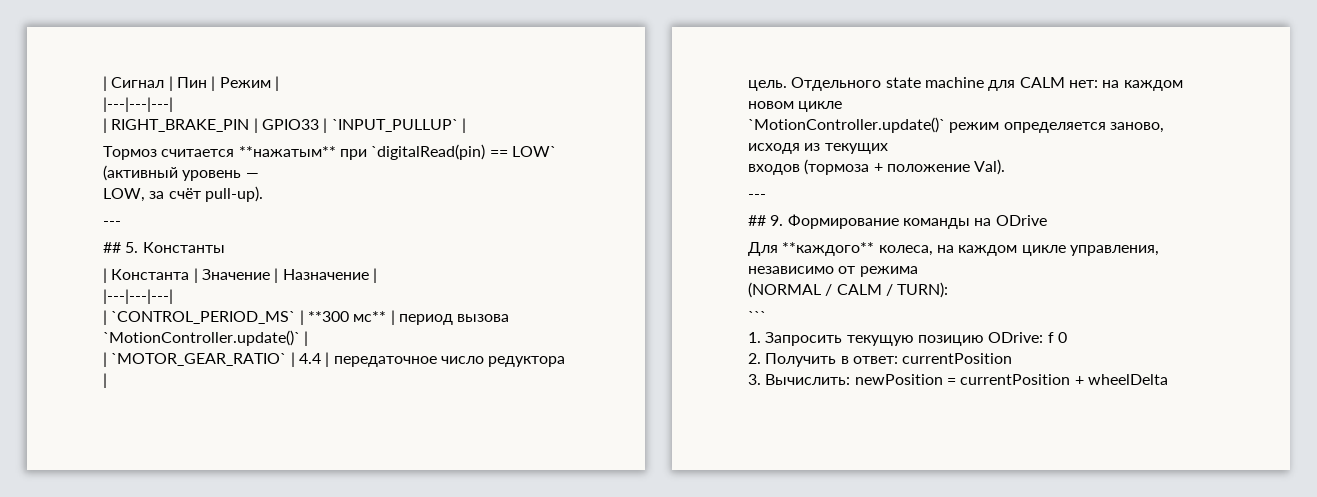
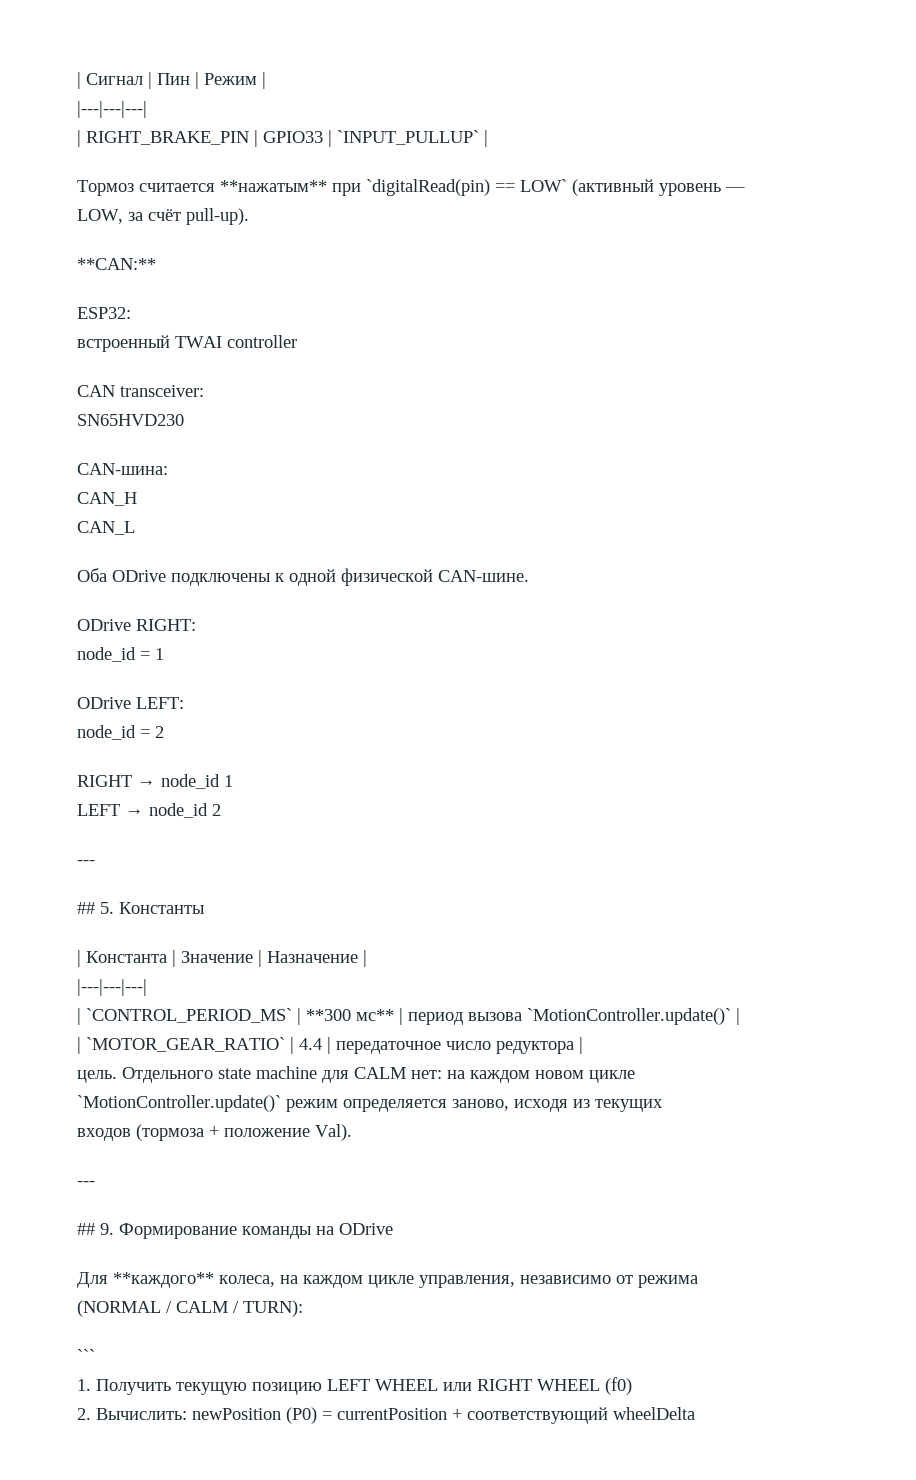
+ **CAN:**
+ ESP32:
+ встроенный TWAI controller
+ CAN transceiver:
+ SN65HVD230
+ CAN-шина:
+ CAN_H
+ CAN_L
+ Оба ODrive подключены к одной физической CAN-шине.
+ ODrive RIGHT:
+ node_id = 1
+ ODrive LEFT:
+ node_id = 2
+ RIGHT → node_id 1
+ LEFT → node_id 2
- 1. Запросить текущую позицию ODrive: f 0
- 2. Получить в ответ: currentPosition
- 3. Вычислить: newPosition = currentPosition + wheelDelta
+ 1. Получить текущую позицию LEFT WHEEL или RIGHT WHEEL (f0)
+ 2. Вычислить: newPosition (P0) = currentPosition + соответствующий wheelDelta

